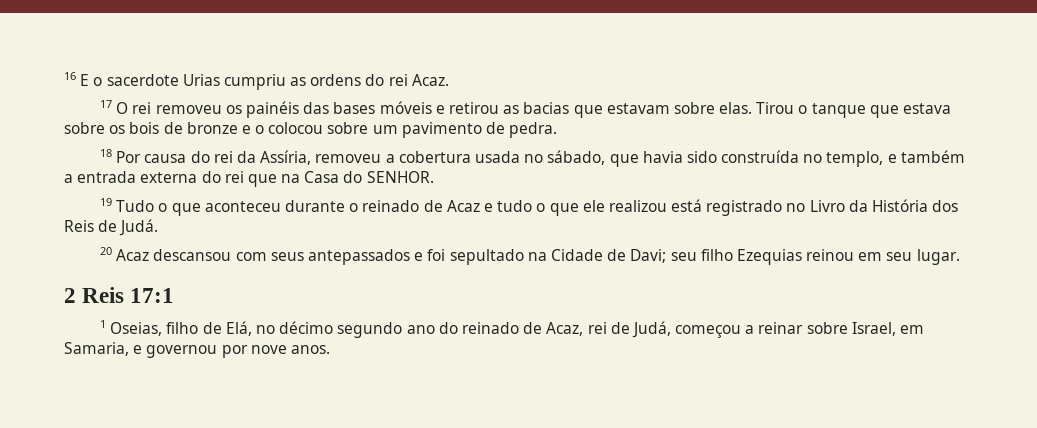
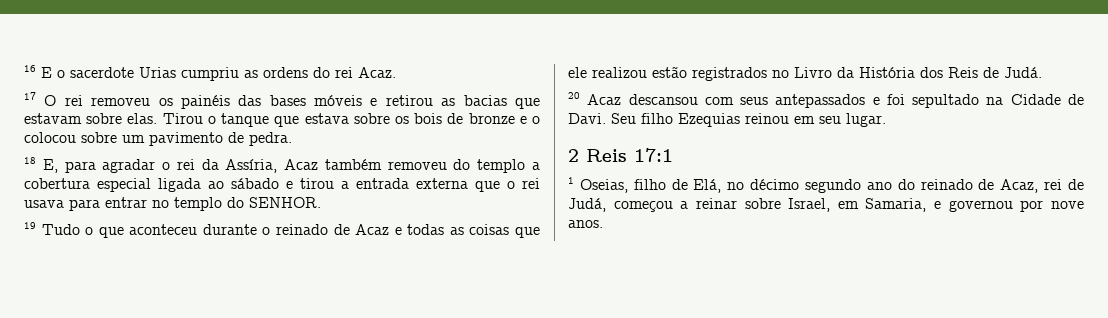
- 18 Por causa do rei da Assíria, removeu a cobertura usada no sábado, que havia sido construída no templo, e também a entrada externa do rei que na Casa do SENHOR.
+ 18 E, para agradar o rei da Assíria, Acaz também removeu do templo a cobertura especial ligada ao sábado e tirou a entrada externa que o rei usava para entrar no templo do SENHOR.
- 19 Tudo o que aconteceu durante o reinado de Acaz e tudo o que ele realizou está registrado no Livro da História dos Reis de Judá.
+ 19 Tudo o que aconteceu durante o reinado de Acaz e todas as coisas que ele realizou estão registrados no Livro da História dos Reis de Judá.
- 20 Acaz descansou com seus antepassados e foi sepultado na Cidade de Davi; seu filho Ezequias reinou em seu lugar.
+ 20 Acaz descansou com seus antepassados e foi sepultado na Cidade de Davi. Seu filho Ezequias reinou em seu lugar.

